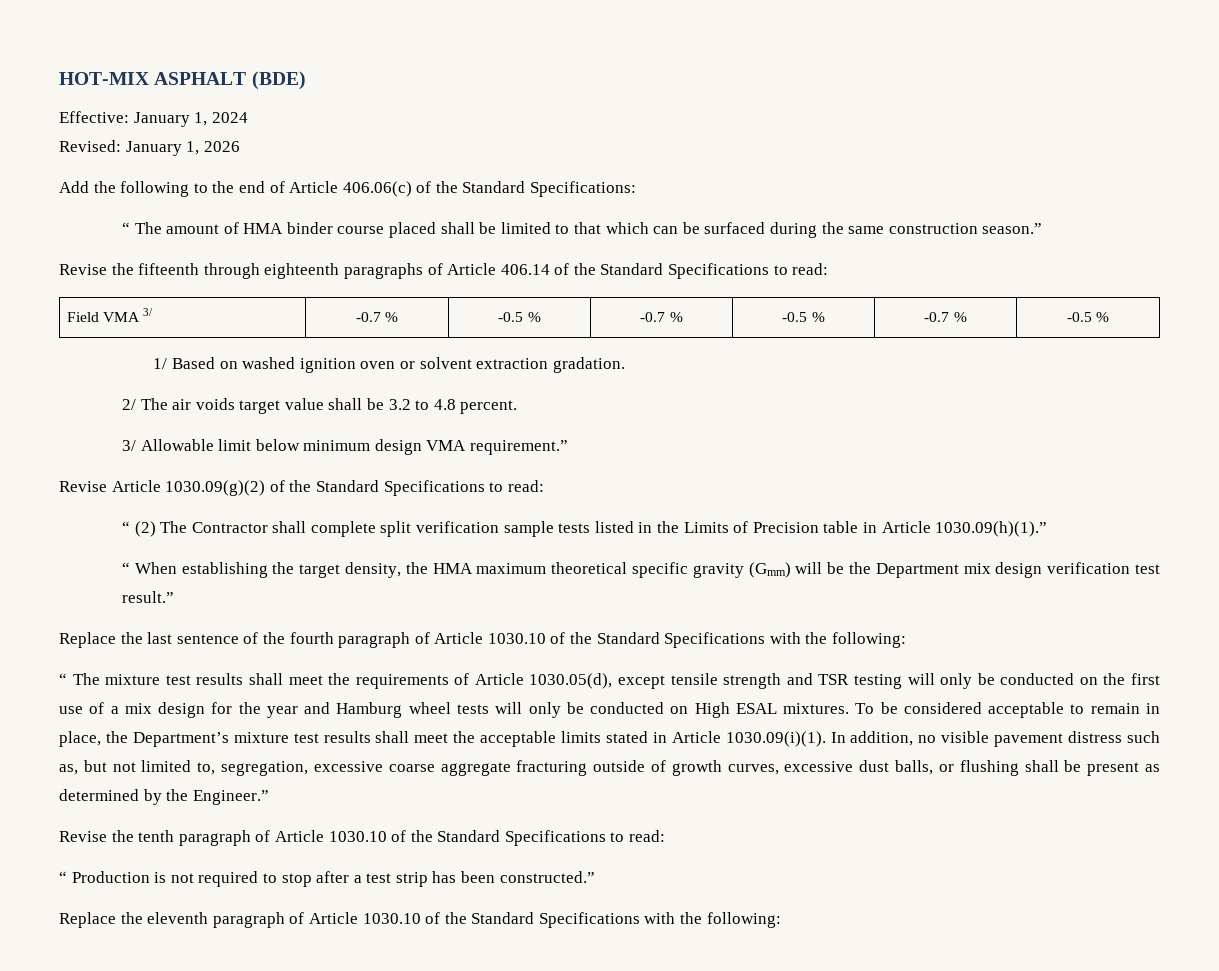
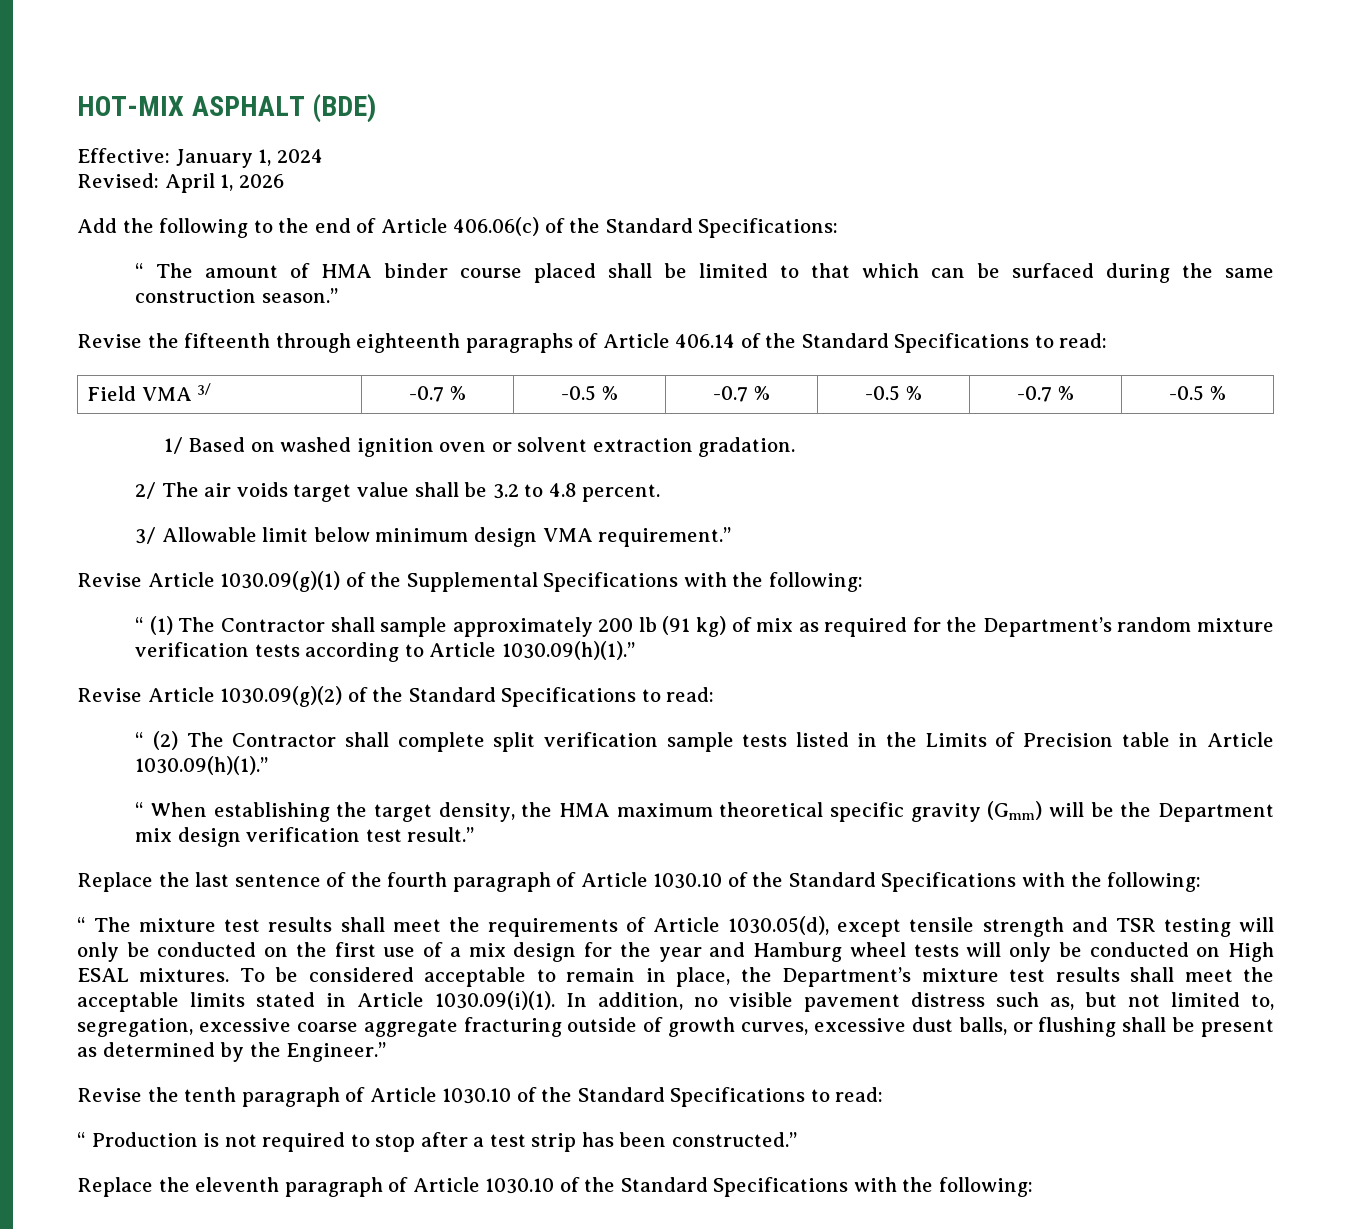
- Revised: January 1, 2026
+ Revised: April 1, 2026
+ Revise Article 1030.09(g)(1) of the Supplemental Specifications with the following:
+ “ (1) The Contractor shall sample approximately 200 lb (91 kg) of mix as required for the Department’s random mixture verification tests according to Article 1030.09(h)(1).”

